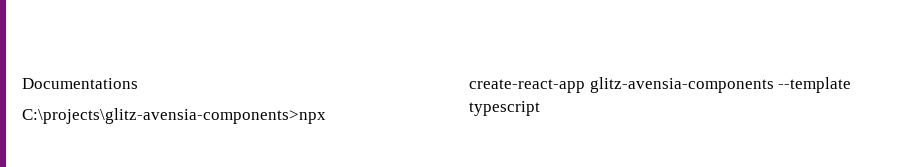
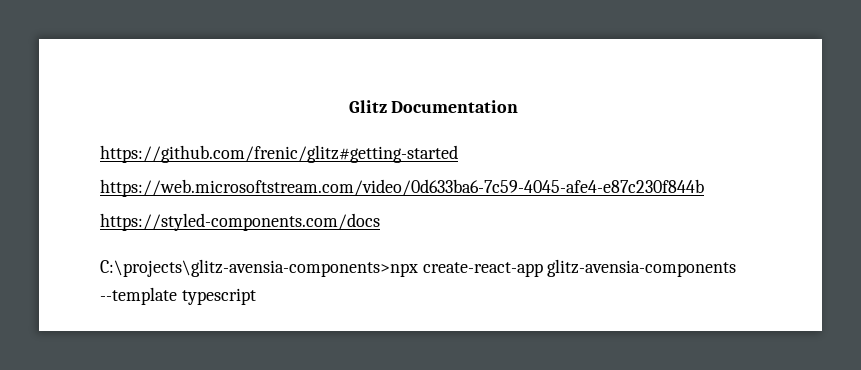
- Documentations
+ Glitz Documentation
+ https://github.com/frenic/glitz#getting-started
+ https://web.microsoftstream.com/video/0d633ba6-7c59-4045-afe4-e87c230f844b
+ https://styled-components.com/docs

